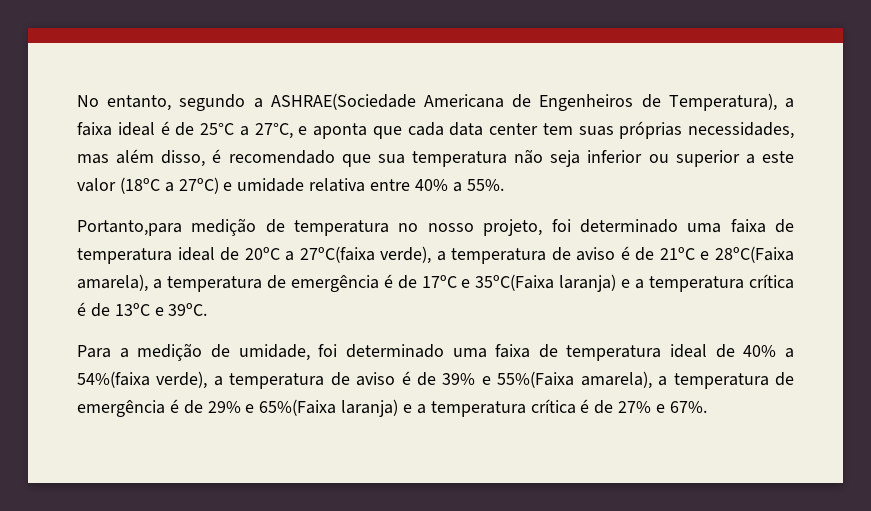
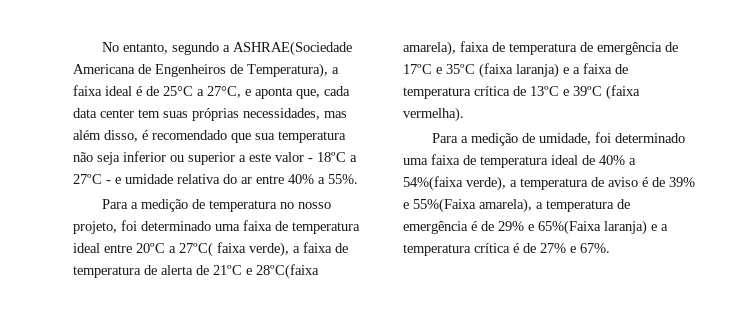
- No entanto, segundo a ASHRAE(Sociedade Americana de Engenheiros de Temperatura), a faixa ideal é de 25°C a 27°C, e aponta que cada data center tem suas próprias necessidades, mas além disso, é recomendado que sua temperatura não seja inferior ou superior a este valor (18ºC a 27ºC) e umidade relativa entre 40% a 55%.
+ No entanto, segundo a ASHRAE(Sociedade Americana de Engenheiros de Temperatura), a faixa ideal é de 25°C a 27°C, e aponta que, cada data center tem suas próprias necessidades, mas além disso, é recomendado que sua temperatura não seja inferior ou superior a este valor - 18ºC a 27ºC - e umidade relativa do ar entre 40% a 55%.
- Portanto,para medição de temperatura no nosso projeto, foi determinado uma faixa de temperatura ideal de 20ºC a 27ºC(faixa verde), a temperatura de aviso é de 21ºC e 28ºC(Faixa amarela), a temperatura de emergência é de 17ºC e 35ºC(Faixa laranja) e a temperatura crítica é de 13ºC e 39ºC.
+ Para a medição de temperatura no nosso projeto, foi determinado uma faixa de temperatura ideal entre 20ºC a 27ºC( faixa verde), a faixa de temperatura de alerta de 21ºC e 28ºC(faixa amarela), faixa de temperatura de emergência de 17ºC e 35ºC (faixa laranja) e a faixa de temperatura crítica de 13ºC e 39ºC (faixa vermelha).

